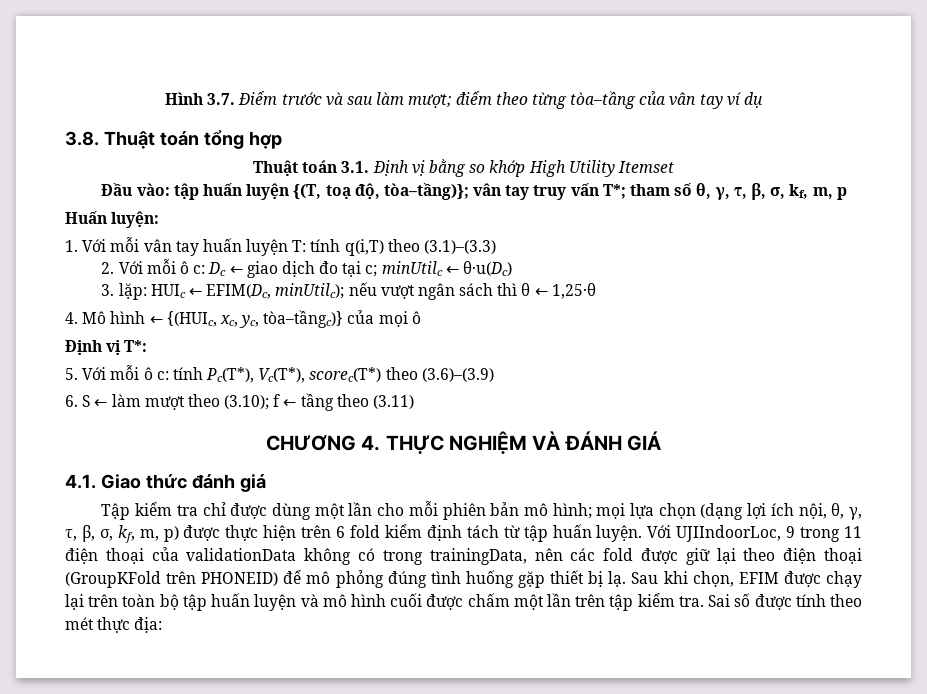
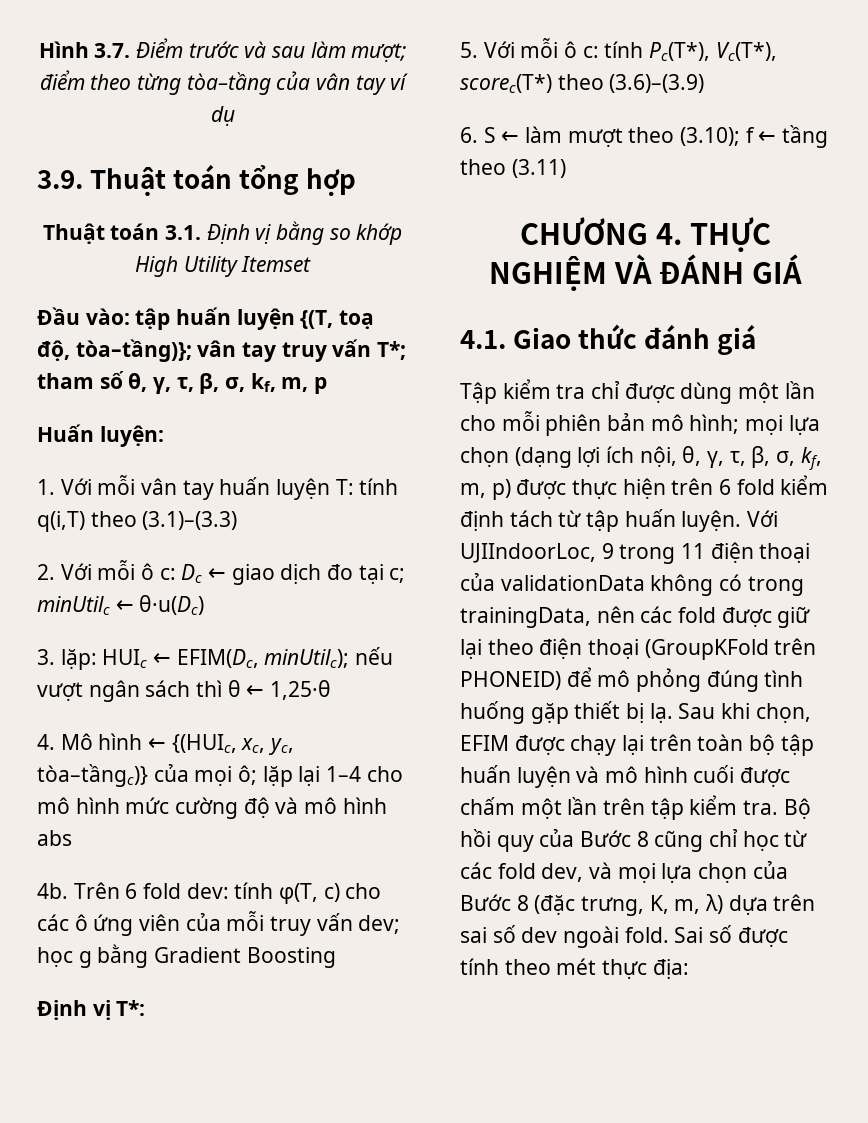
- 3.8. Thuật toán tổng hợp
+ 3.9. Thuật toán tổng hợp
- 4. Mô hình ← {(HUIc, xc, yc, tòa–tầngc)} của mọi ô
+ 4. Mô hình ← {(HUIc, xc, yc, tòa–tầngc)} của mọi ô; lặp lại 1–4 cho mô hình mức cường độ và mô hình abs
+ 4b. Trên 6 fold dev: tính φ(T, c) cho các ô ứng viên của mỗi truy vấn dev; học g bằng Gradient Boosting
+ Bộ hồi quy của Bước 8 cũng chỉ học từ các fold dev, và mọi lựa chọn của Bước 8 (đặc trưng, K, m, λ) dựa trên sai số dev ngoài fold.

